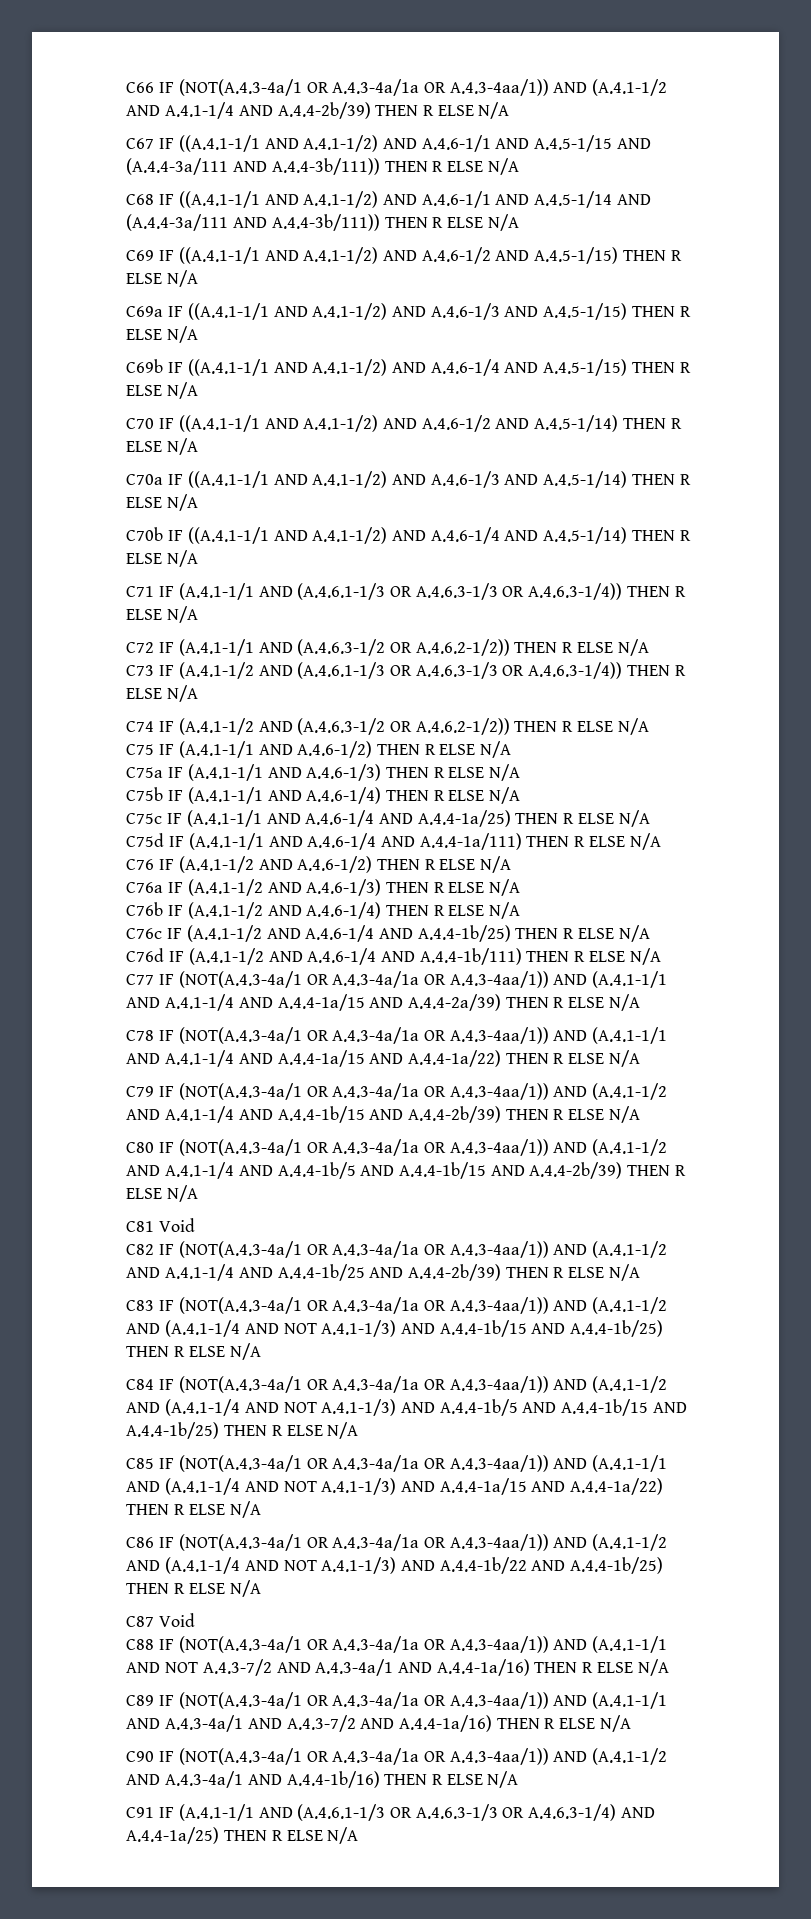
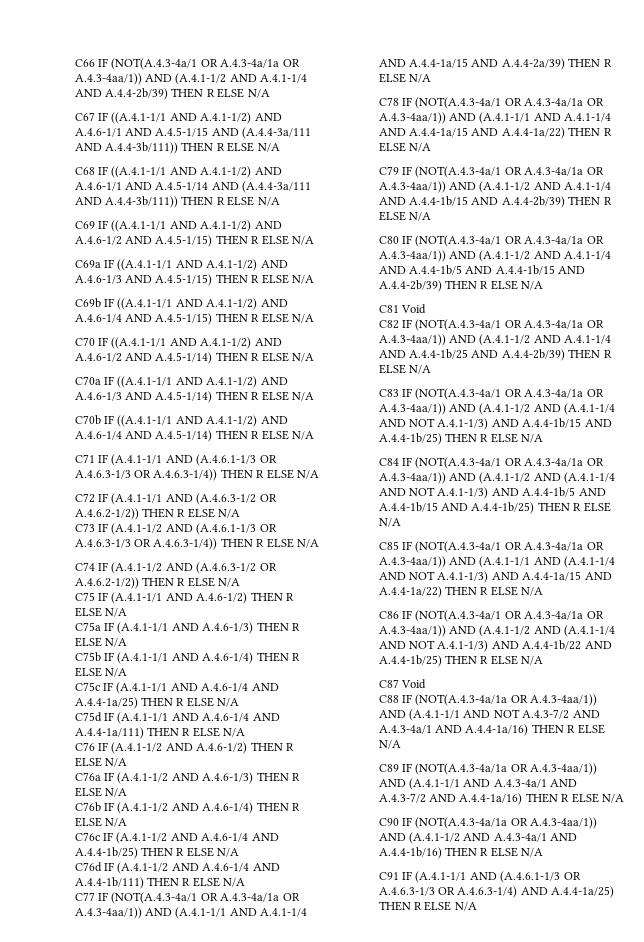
- C88 IF (NOT(A.4.3-4a/1 OR A.4.3-4a/1a OR A.4.3-4aa/1)) AND (A.4.1-1/1 AND NOT A.4.3-7/2 AND A.4.3-4a/1 AND A.4.4-1a/16) THEN R ELSE N/A
+ C88 IF (NOT(A.4.3-4a/1a OR A.4.3-4aa/1)) AND (A.4.1-1/1 AND NOT A.4.3-7/2 AND A.4.3-4a/1 AND A.4.4-1a/16) THEN R ELSE N/A
- C89 IF (NOT(A.4.3-4a/1 OR A.4.3-4a/1a OR A.4.3-4aa/1)) AND (A.4.1-1/1 AND A.4.3-4a/1 AND A.4.3-7/2 AND A.4.4-1a/16) THEN R ELSE N/A
+ C89 IF (NOT(A.4.3-4a/1a OR A.4.3-4aa/1)) AND (A.4.1-1/1 AND A.4.3-4a/1 AND A.4.3-7/2 AND A.4.4-1a/16) THEN R ELSE N/A
- C90 IF (NOT(A.4.3-4a/1 OR A.4.3-4a/1a OR A.4.3-4aa/1)) AND (A.4.1-1/2 AND A.4.3-4a/1 AND A.4.4-1b/16) THEN R ELSE N/A
+ C90 IF (NOT(A.4.3-4a/1a OR A.4.3-4aa/1)) AND (A.4.1-1/2 AND A.4.3-4a/1 AND A.4.4-1b/16) THEN R ELSE N/A

